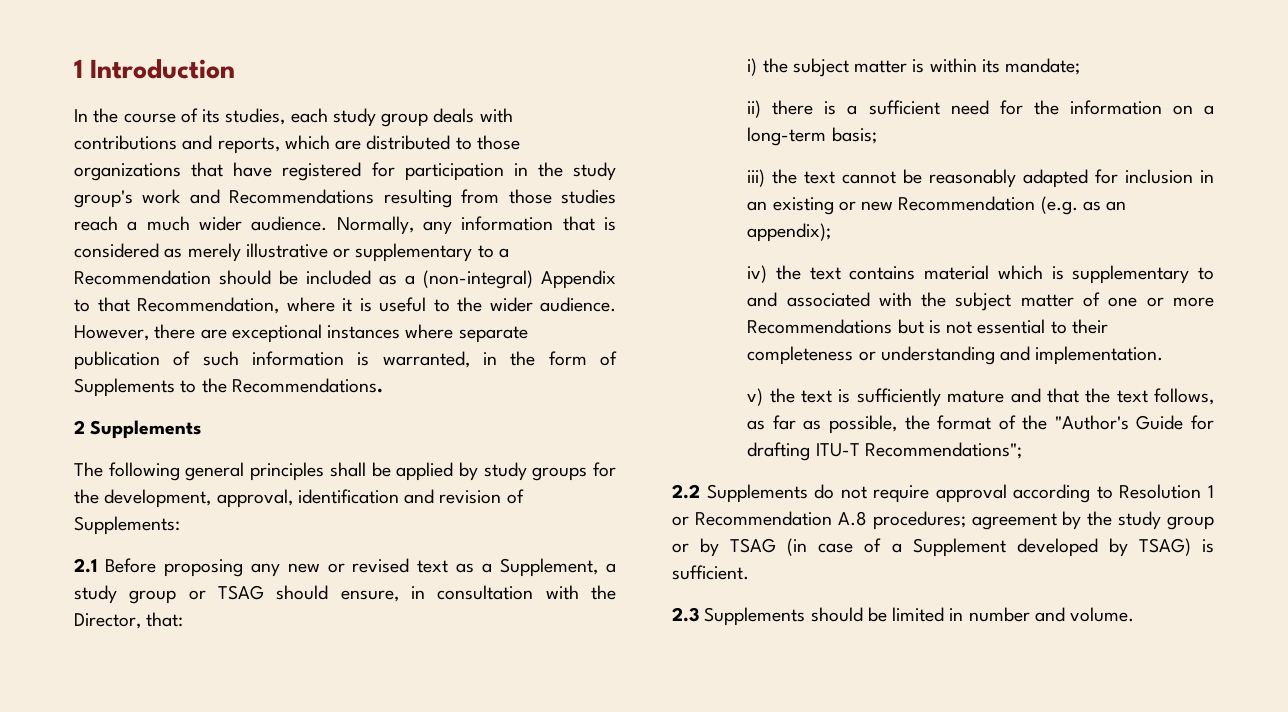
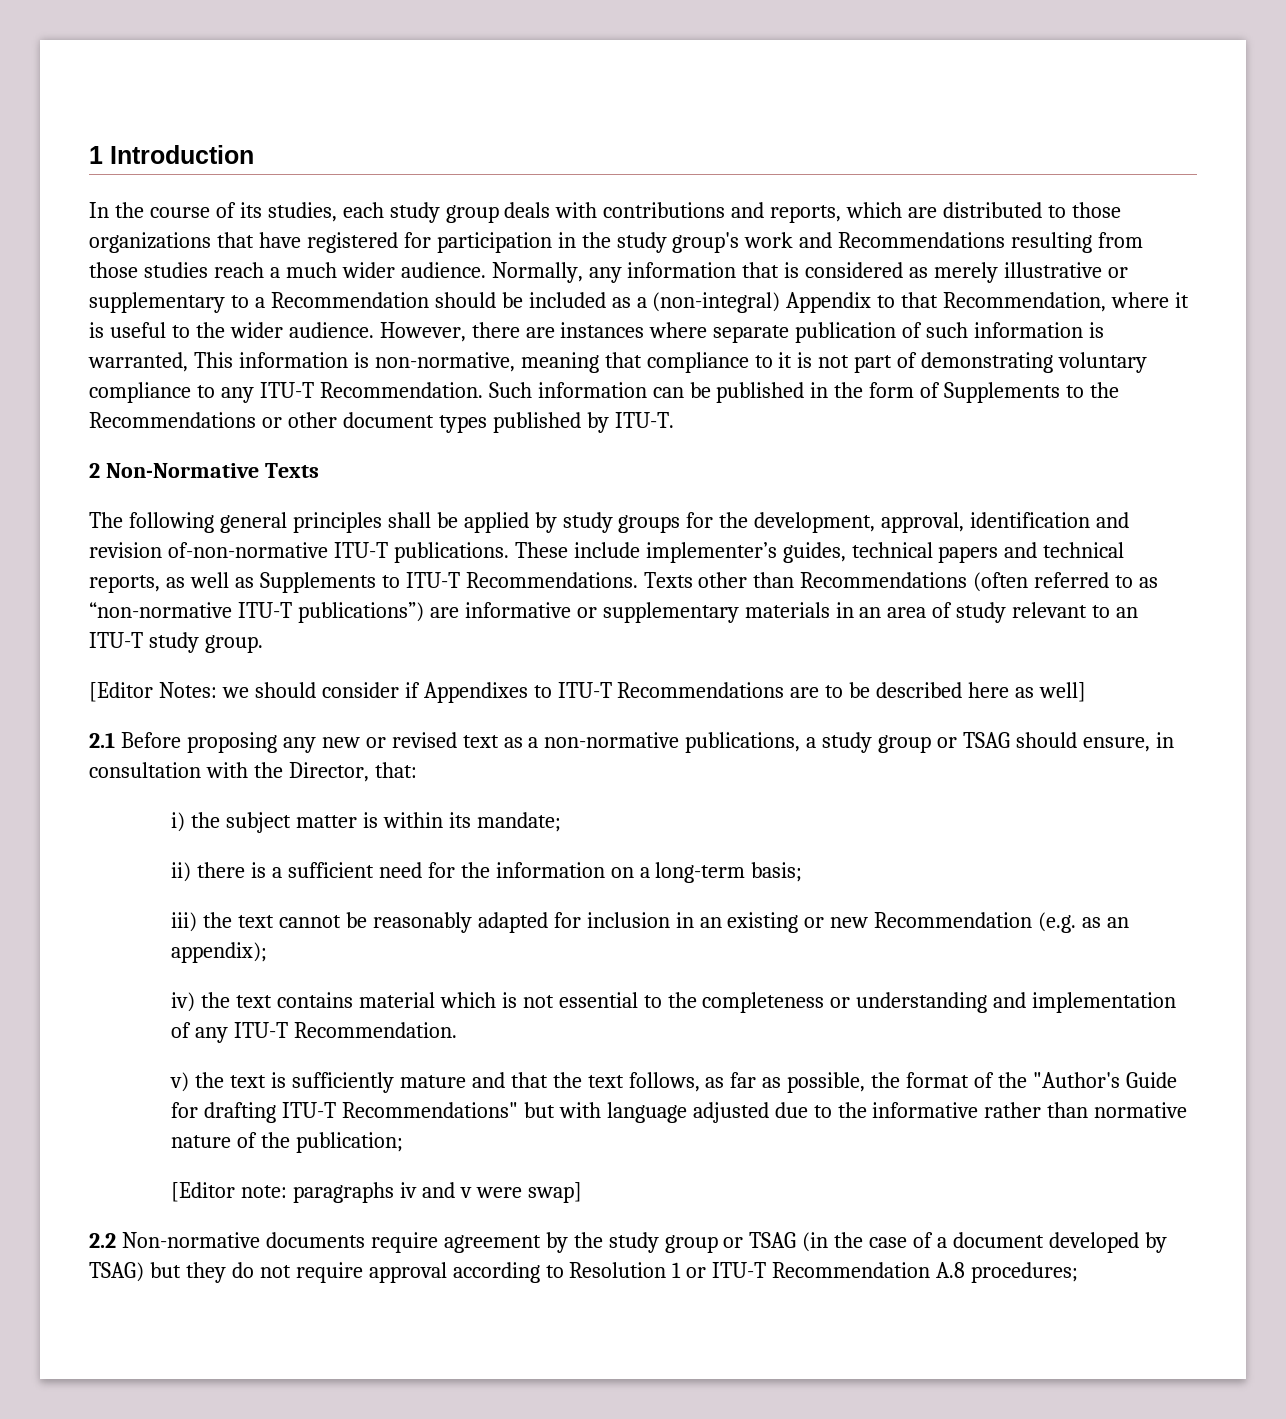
- However, there are exceptional instances where separate publication of such information is warranted, in the form of Supplements to the Recommendations.
+ However, there are instances where separate publication of such information is warranted, This information is non-normative, meaning that compliance to it is not part of demonstrating voluntary compliance to any ITU-T Recommendation. Such information can be published in the form of Supplements to the Recommendations or other document types published by ITU-T.
- 2 Supplements
+ 2 Non-Normative Texts
- The following general principles shall be applied by study groups for the development, approval, identification and revision of Supplements:
+ The following general principles shall be applied by study groups for the development, approval, identification and revision of-non-normative ITU-T publications. These include implementer’s guides, technical papers and technical reports, as well as Supplements to ITU-T Recommendations. Texts other than Recommendations (often referred to as “non-normative ITU-T publications”) are informative or supplementary materials in an area of study relevant to an ITU-T study group.
+ [Editor Notes: we should consider if Appendixes to ITU-T Recommendations are to be described here as well]
- 2.1 Before proposing any new or revised text as a Supplement, a study group or TSAG should ensure, in consultation with the Director, that:
+ 2.1 Before proposing any new or revised text as a non-normative publications, a study group or TSAG should ensure, in consultation with the Director, that:
- iv) the text contains material which is supplementary to and associated with the subject matter of one or more Recommendations but is not essential to their completeness or understanding and implementation.
+ iv) the text contains material which is not essential to the completeness or understanding and implementation of any ITU-T Recommendation.
- v) the text is sufficiently mature and that the text follows, as far as possible, the format of the "Author's Guide for drafting ITU-T Recommendations";
- 2.2 Supplements do not require approval according to Resolution 1 or Recommendation A.8 procedures; agreement by the study group or by TSAG (in case of a Supplement developed by TSAG) is sufficient.
- 2.3 Supplements should be limited in number and volume.
+ v) the text is sufficiently mature and that the text follows, as far as possible, the format of the "Author's Guide for drafting ITU-T Recommendations" but with language adjusted due to the informative rather than normative nature of the publication;
+ [Editor note: paragraphs iv and v were swap]
+ 2.2 Non-normative documents require agreement by the study group or TSAG (in the case of a document developed by TSAG) but they do not require approval according to Resolution 1 or ITU-T Recommendation A.8 procedures;

